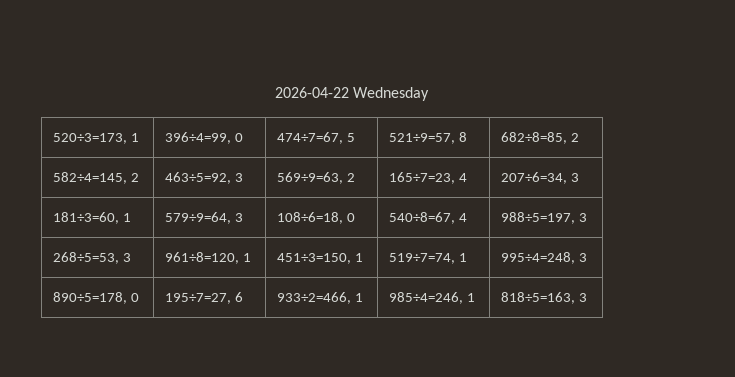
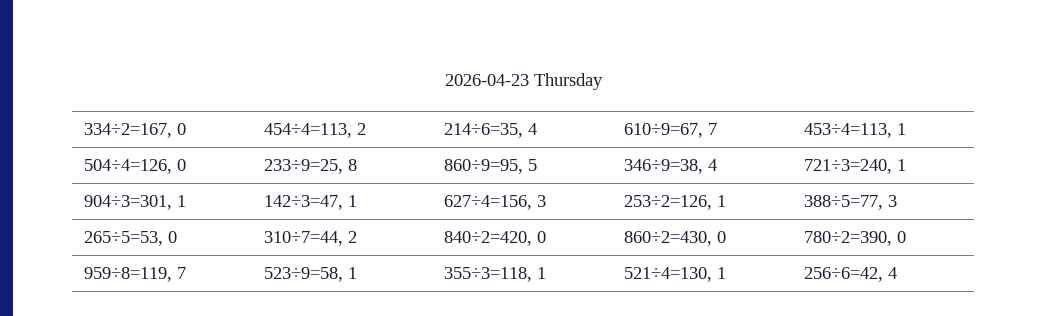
- 2026-04-22 Wednesday
- 520÷3=173, 1 | 396÷4=99, 0 | 474÷7=67, 5 | 521÷9=57, 8 | 682÷8=85, 2
- 582÷4=145, 2 | 463÷5=92, 3 | 569÷9=63, 2 | 165÷7=23, 4 | 207÷6=34, 3
- 181÷3=60, 1 | 579÷9=64, 3 | 108÷6=18, 0 | 540÷8=67, 4 | 988÷5=197, 3
- 268÷5=53, 3 | 961÷8=120, 1 | 451÷3=150, 1 | 519÷7=74, 1 | 995÷4=248, 3
- 890÷5=178, 0 | 195÷7=27, 6 | 933÷2=466, 1 | 985÷4=246, 1 | 818÷5=163, 3
+ 2026-04-23 Thursday
+ 334÷2=167, 0 | 454÷4=113, 2 | 214÷6=35, 4 | 610÷9=67, 7 | 453÷4=113, 1
+ 504÷4=126, 0 | 233÷9=25, 8 | 860÷9=95, 5 | 346÷9=38, 4 | 721÷3=240, 1
+ 904÷3=301, 1 | 142÷3=47, 1 | 627÷4=156, 3 | 253÷2=126, 1 | 388÷5=77, 3
+ 265÷5=53, 0 | 310÷7=44, 2 | 840÷2=420, 0 | 860÷2=430, 0 | 780÷2=390, 0
+ 959÷8=119, 7 | 523÷9=58, 1 | 355÷3=118, 1 | 521÷4=130, 1 | 256÷6=42, 4

